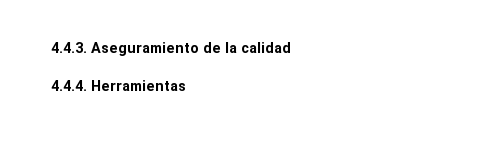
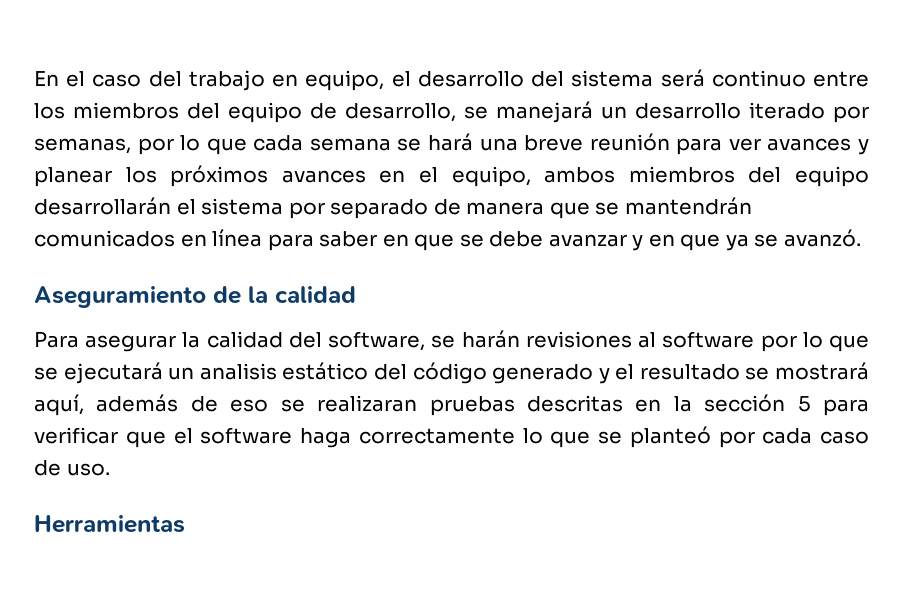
- 4.4.3. Aseguramiento de la calidad
- 4.4.4. Herramientas
+ En el caso del trabajo en equipo, el desarrollo del sistema será continuo entre los miembros del equipo de desarrollo, se manejará un desarrollo iterado por semanas, por lo que cada semana se hará una breve reunión para ver avances y planear los próximos avances en el equipo, ambos miembros del equipo desarrollarán el sistema por separado de manera que se mantendrán comunicados en línea para saber en que se debe avanzar y en que ya se avanzó.
+ Aseguramiento de la calidad
+ Para asegurar la calidad del software, se harán revisiones al software por lo que se ejecutará un analisis estático del código generado y el resultado se mostrará aquí, además de eso se realizaran pruebas descritas en la sección 5 para verificar que el software haga correctamente lo que se planteó por cada caso de uso.
+ Herramientas

